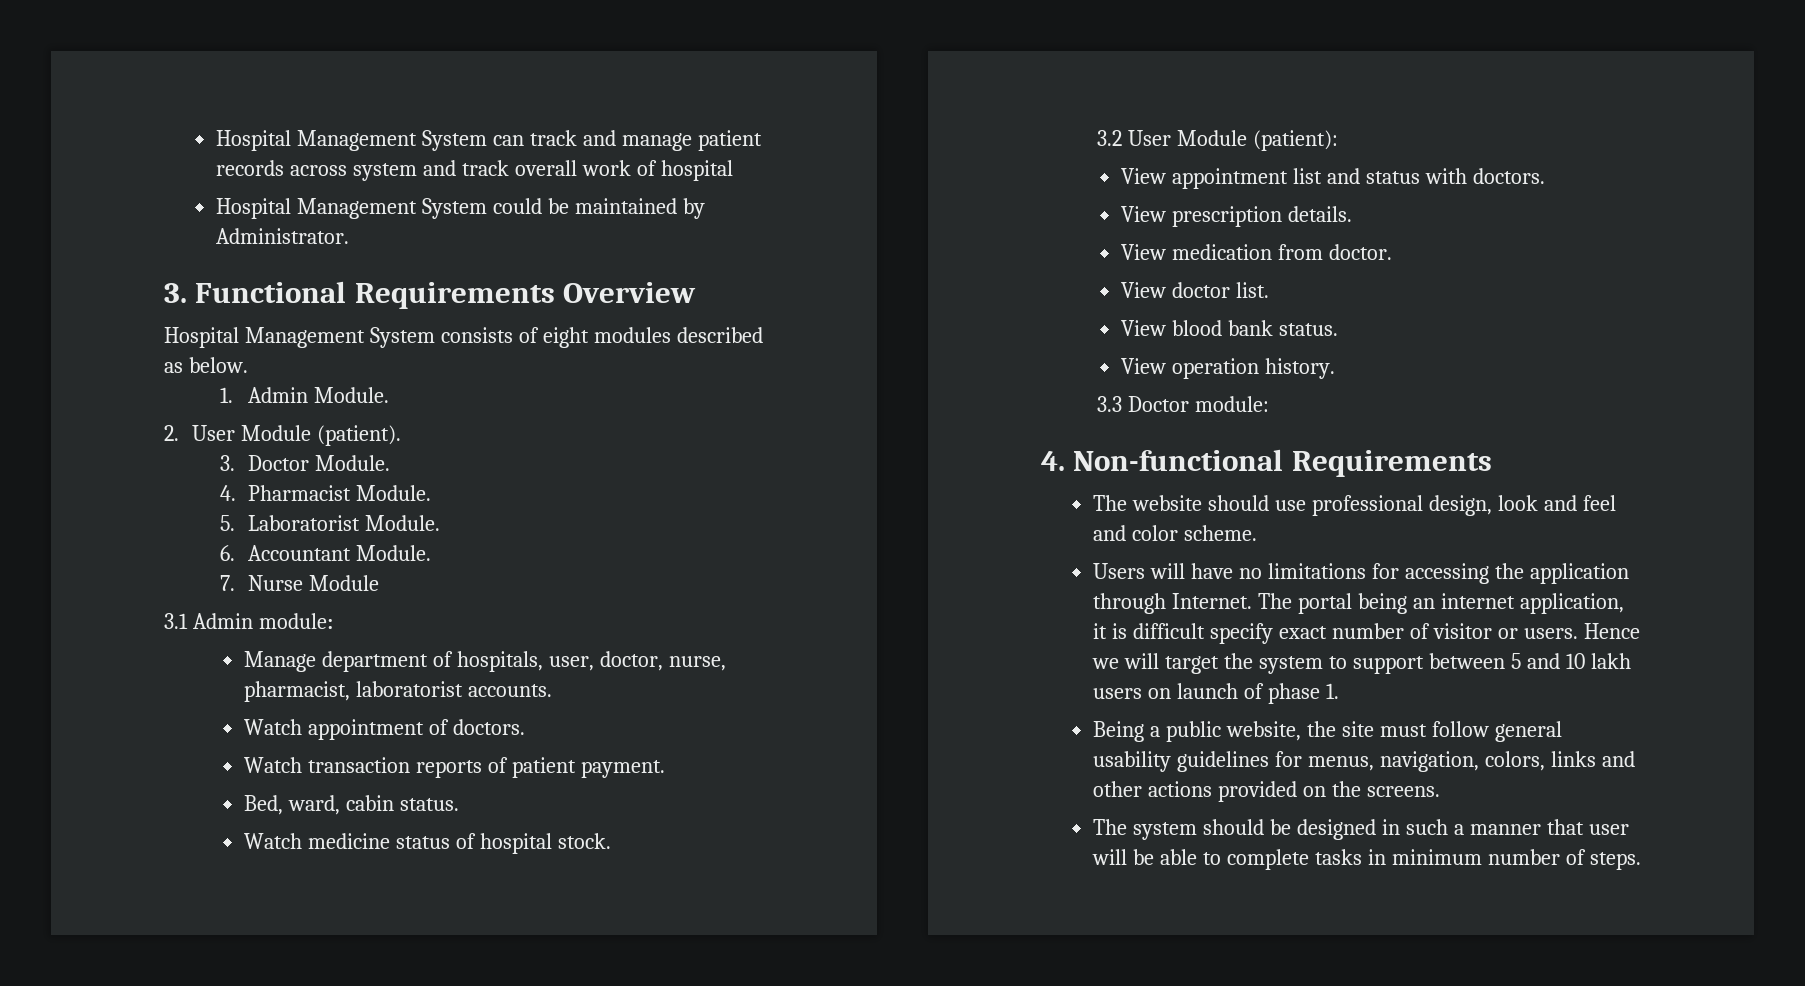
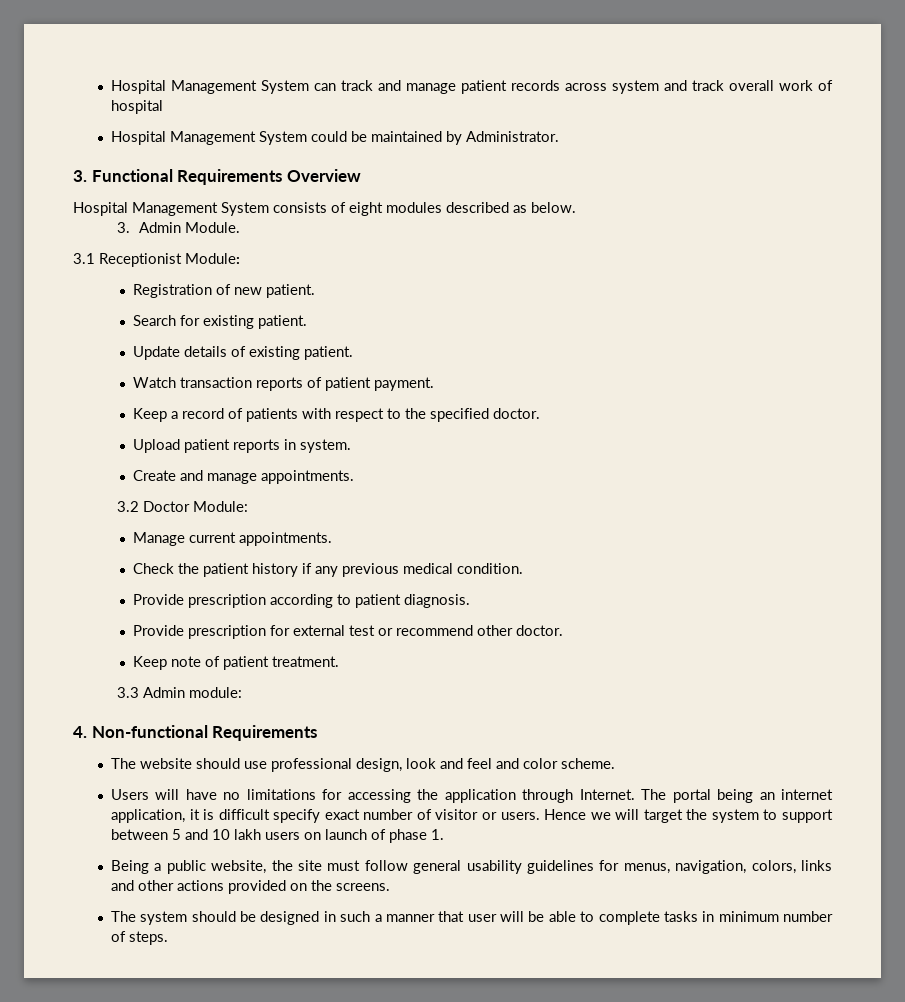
- 1. Admin Module.
+ 3. Admin Module.
- 2. User Module (patient).
- 3. Doctor Module.
- 4. Pharmacist Module.
- 5. Laboratorist Module.
- 6. Accountant Module.
- 7. Nurse Module
- 3.1 Admin module:
- Manage department of hospitals, user, doctor, nurse, pharmacist, laboratorist accounts.
- Watch appointment of doctors.
+ 3.1 Receptionist Module:
+ Registration of new patient.
+ Search for existing patient.
+ Update details of existing patient.
- Bed, ward, cabin status.
- Watch medicine status of hospital stock.
- 3.2 User Module (patient):
- View appointment list and status with doctors.
- View prescription details.
- View medication from doctor.
- View doctor list.
- View blood bank status.
- View operation history.
+ Keep a record of patients with respect to the specified doctor.
+ Upload patient reports in system.
+ Create and manage appointments.
+ 3.2 Doctor Module:
+ Manage current appointments.
+ Check the patient history if any previous medical condition.
+ Provide prescription according to patient diagnosis.
+ Provide prescription for external test or recommend other doctor.
+ Keep note of patient treatment.
- 3.3 Doctor module:
+ 3.3 Admin module:

